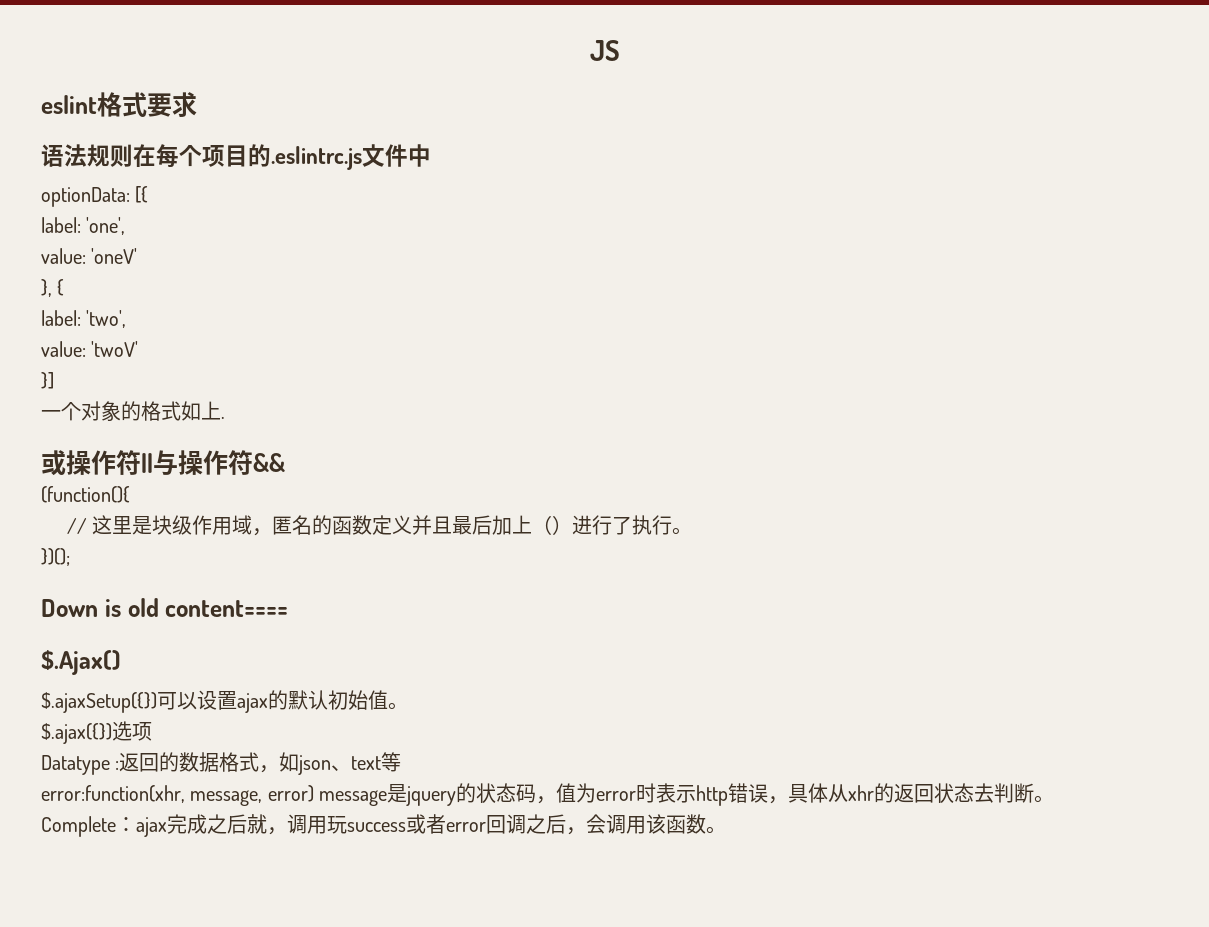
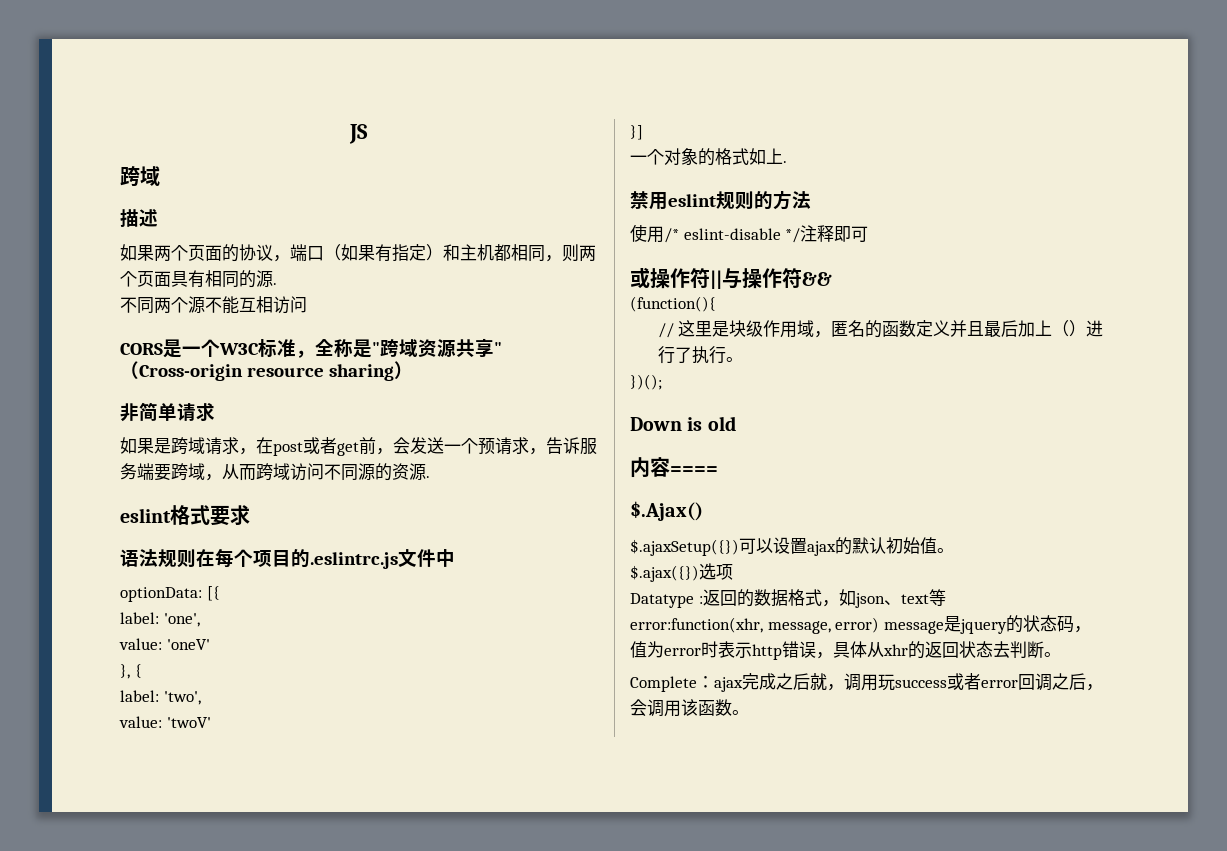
  JS
+ 跨域
+ 描述
+ 如果两个页面的协议，端口（如果有指定）和主机都相同，则两个页面具有相同的源.
+ 不同两个源不能互相访问
+ CORS是一个W3C标准，全称是"跨域资源共享"（Cross-origin resource sharing）
+ 非简单请求
+ 如果是跨域请求，在post或者get前，会发送一个预请求，告诉服务端要跨域，从而跨域访问不同源的资源.
+ 禁用eslint规则的方法
+ 使用/* eslint-disable */注释即可
- Down is old content====
+ Down is old
+ 内容====

